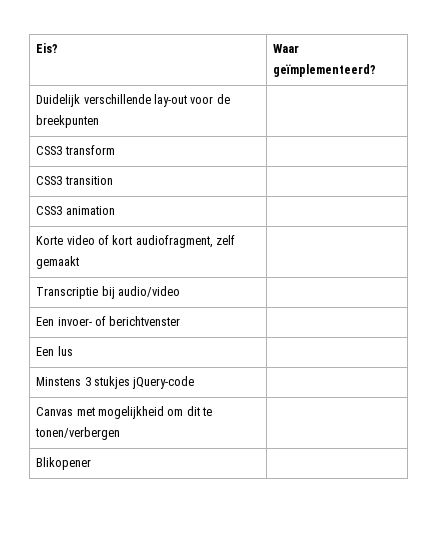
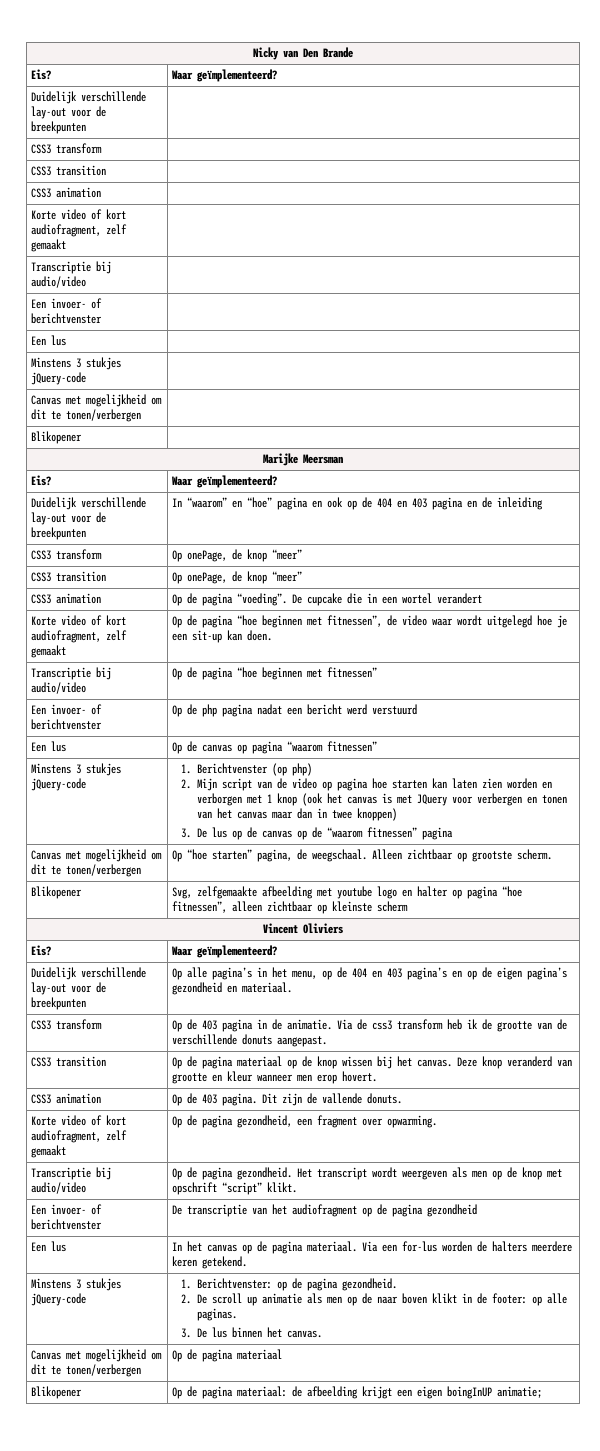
+ Nicky van Den Brande
+ Marijke Meersman
+ Eis? | Waar geïmplementeerd?
+ Duidelijk verschillende lay-out voor de breekpunten | In “waarom” en “hoe” pagina en ook op de 404 en 403 pagina en de inleiding
+ CSS3 transform | Op onePage, de knop “meer”
+ CSS3 transition | Op onePage, de knop “meer”
+ CSS3 animation | Op de pagina “voeding”. De cupcake die in een wortel verandert
+ Korte video of kort audiofragment, zelf gemaakt | Op de pagina “hoe beginnen met fitnessen”, de video waar wordt uitgelegd hoe je een sit-up kan doen.
+ Transcriptie bij audio/video | Op de pagina “hoe beginnen met fitnessen”
+ Een invoer- of berichtvenster | Op de php pagina nadat een bericht werd verstuurd
+ Een lus | Op de canvas op pagina “waarom fitnessen”
+ Minstens 3 stukjes jQuery-code | 1. Berichtvenster (op php)
+ 2. Mijn script van de video op pagina hoe starten kan laten zien worden en verborgen met 1 knop (ook het canvas is met JQuery voor verbergen en tonen van het canvas maar dan in twee knoppen)
+ 3. De lus op de canvas op de “waarom fitnessen” pagina
+ Canvas met mogelijkheid om dit te tonen/verbergen | Op “hoe starten” pagina, de weegschaal. Alleen zichtbaar op grootste scherm.
+ Blikopener | Svg, zelfgemaakte afbeelding met youtube logo en halter op pagina “hoe fitnessen”, alleen zichtbaar op kleinste scherm
+ Vincent Oliviers
+ Eis? | Waar geïmplementeerd?
+ Duidelijk verschillende lay-out voor de breekpunten | Op alle pagina’s in het menu, op de 404 en 403 pagina’s en op de eigen pagina’s gezondheid en materiaal.
+ CSS3 transform | Op de 403 pagina in de animatie. Via de css3 transform heb ik de grootte van de verschillende donuts aangepast.
+ CSS3 transition | Op de pagina materiaal op de knop wissen bij het canvas. Deze knop veranderd van grootte en kleur wanneer men erop hovert.
+ CSS3 animation | Op de 403 pagina. Dit zijn de vallende donuts.
+ Korte video of kort audiofragment, zelf gemaakt | Op de pagina gezondheid, een fragment over opwarming.
+ Transcriptie bij audio/video | Op de pagina gezondheid. Het transcript wordt weergeven als men op de knop met opschrift “script” klikt.
+ Een invoer- of berichtvenster | De transcriptie van het audiofragment op de pagina gezondheid
+ Een lus | In het canvas op de pagina materiaal. Via een for-lus worden de halters meerdere keren getekend.
+ Minstens 3 stukjes jQuery-code | 1. Berichtvenster: op de pagina gezondheid.
+ 2. De scroll up animatie als men op de naar boven klikt in de footer: op alle paginas.
+ 3. De lus binnen het canvas.
+ Canvas met mogelijkheid om dit te tonen/verbergen | Op de pagina materiaal
+ Blikopener | Op de pagina materiaal: de afbeelding krijgt een eigen boingInUP animatie;

